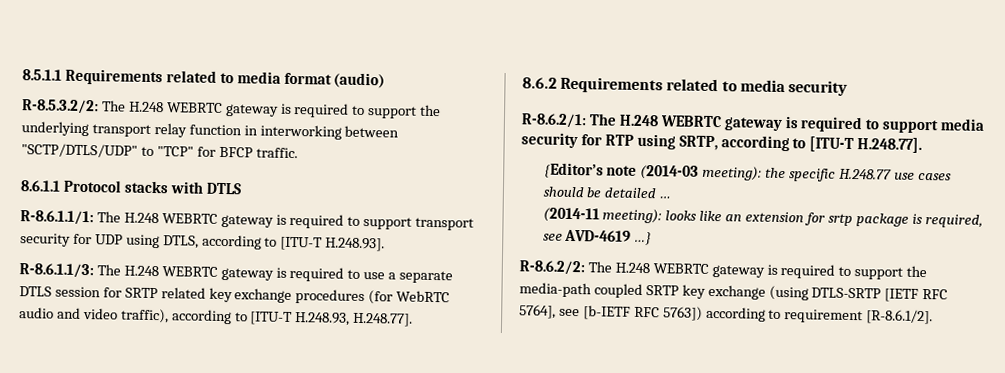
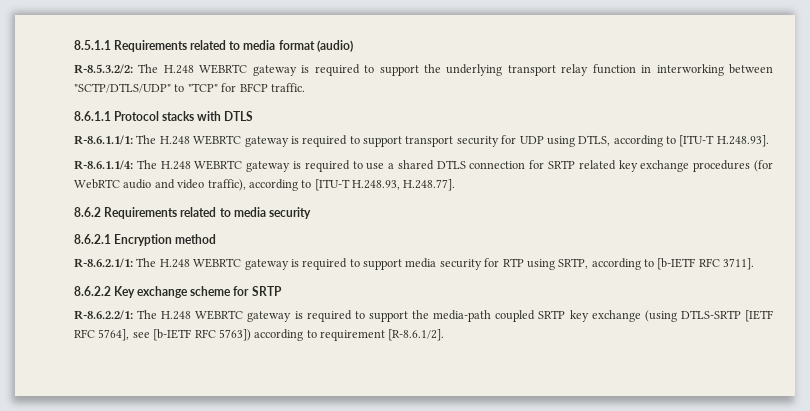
- R-8.6.1.1/3: The H.248 WEBRTC gateway is required to use a separate DTLS session for SRTP related key exchange procedures (for WebRTC audio and video traffic), according to [ITU-T H.248.93, H.248.77].
+ R-8.6.1.1/4: The H.248 WEBRTC gateway is required to use a shared DTLS connection for SRTP related key exchange procedures (for WebRTC audio and video traffic), according to [ITU-T H.248.93, H.248.77].
- R-8.6.2/1: The H.248 WEBRTC gateway is required to support media security for RTP using SRTP, according to [ITU-T H.248.77].
- {Editor’s note (2014-03 meeting): the specific H.248.77 use cases should be detailed …
- (2014-11 meeting): looks like an extension for srtp package is required, see AVD-4619 …}
- R-8.6.2/2: The H.248 WEBRTC gateway is required to support the media-path coupled SRTP key exchange (using DTLS-SRTP [IETF RFC 5764], see [b-IETF RFC 5763]) according to requirement [R-8.6.1/2].
+ 8.6.2.1 Encryption method
+ R-8.6.2.1/1: The H.248 WEBRTC gateway is required to support media security for RTP using SRTP, according to [b-IETF RFC 3711].
+ 8.6.2.2 Key exchange scheme for SRTP
+ R-8.6.2.2/1: The H.248 WEBRTC gateway is required to support the media-path coupled SRTP key exchange (using DTLS-SRTP [IETF RFC 5764], see [b-IETF RFC 5763]) according to requirement [R-8.6.1/2].

